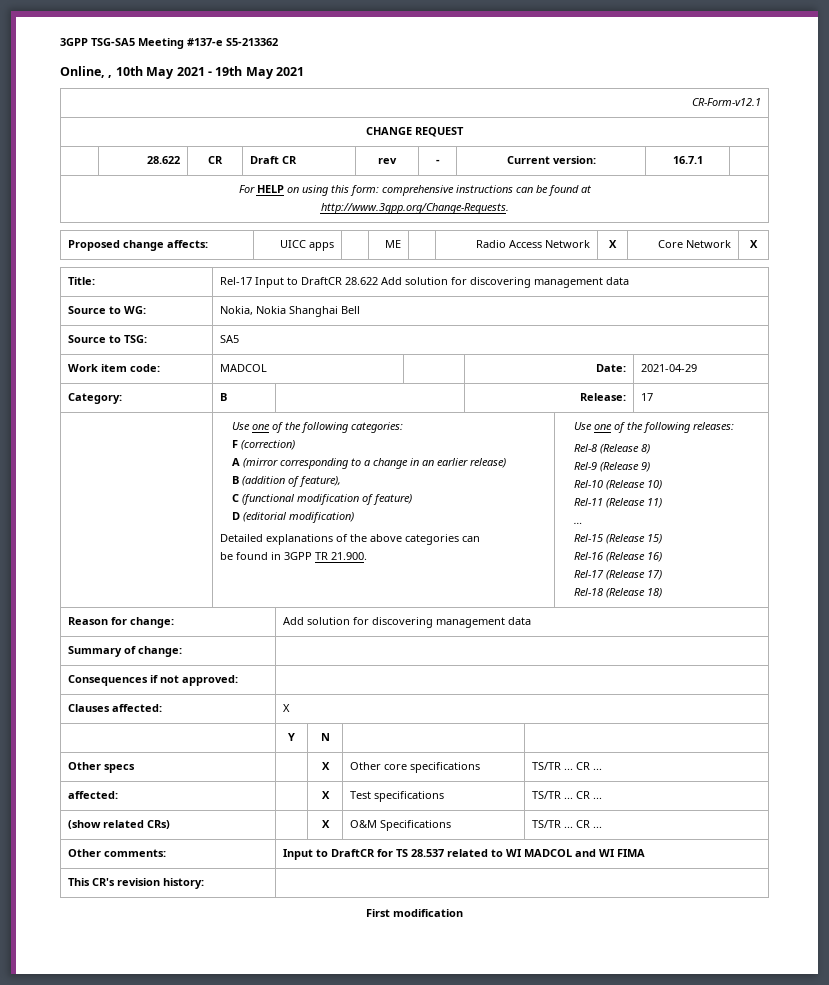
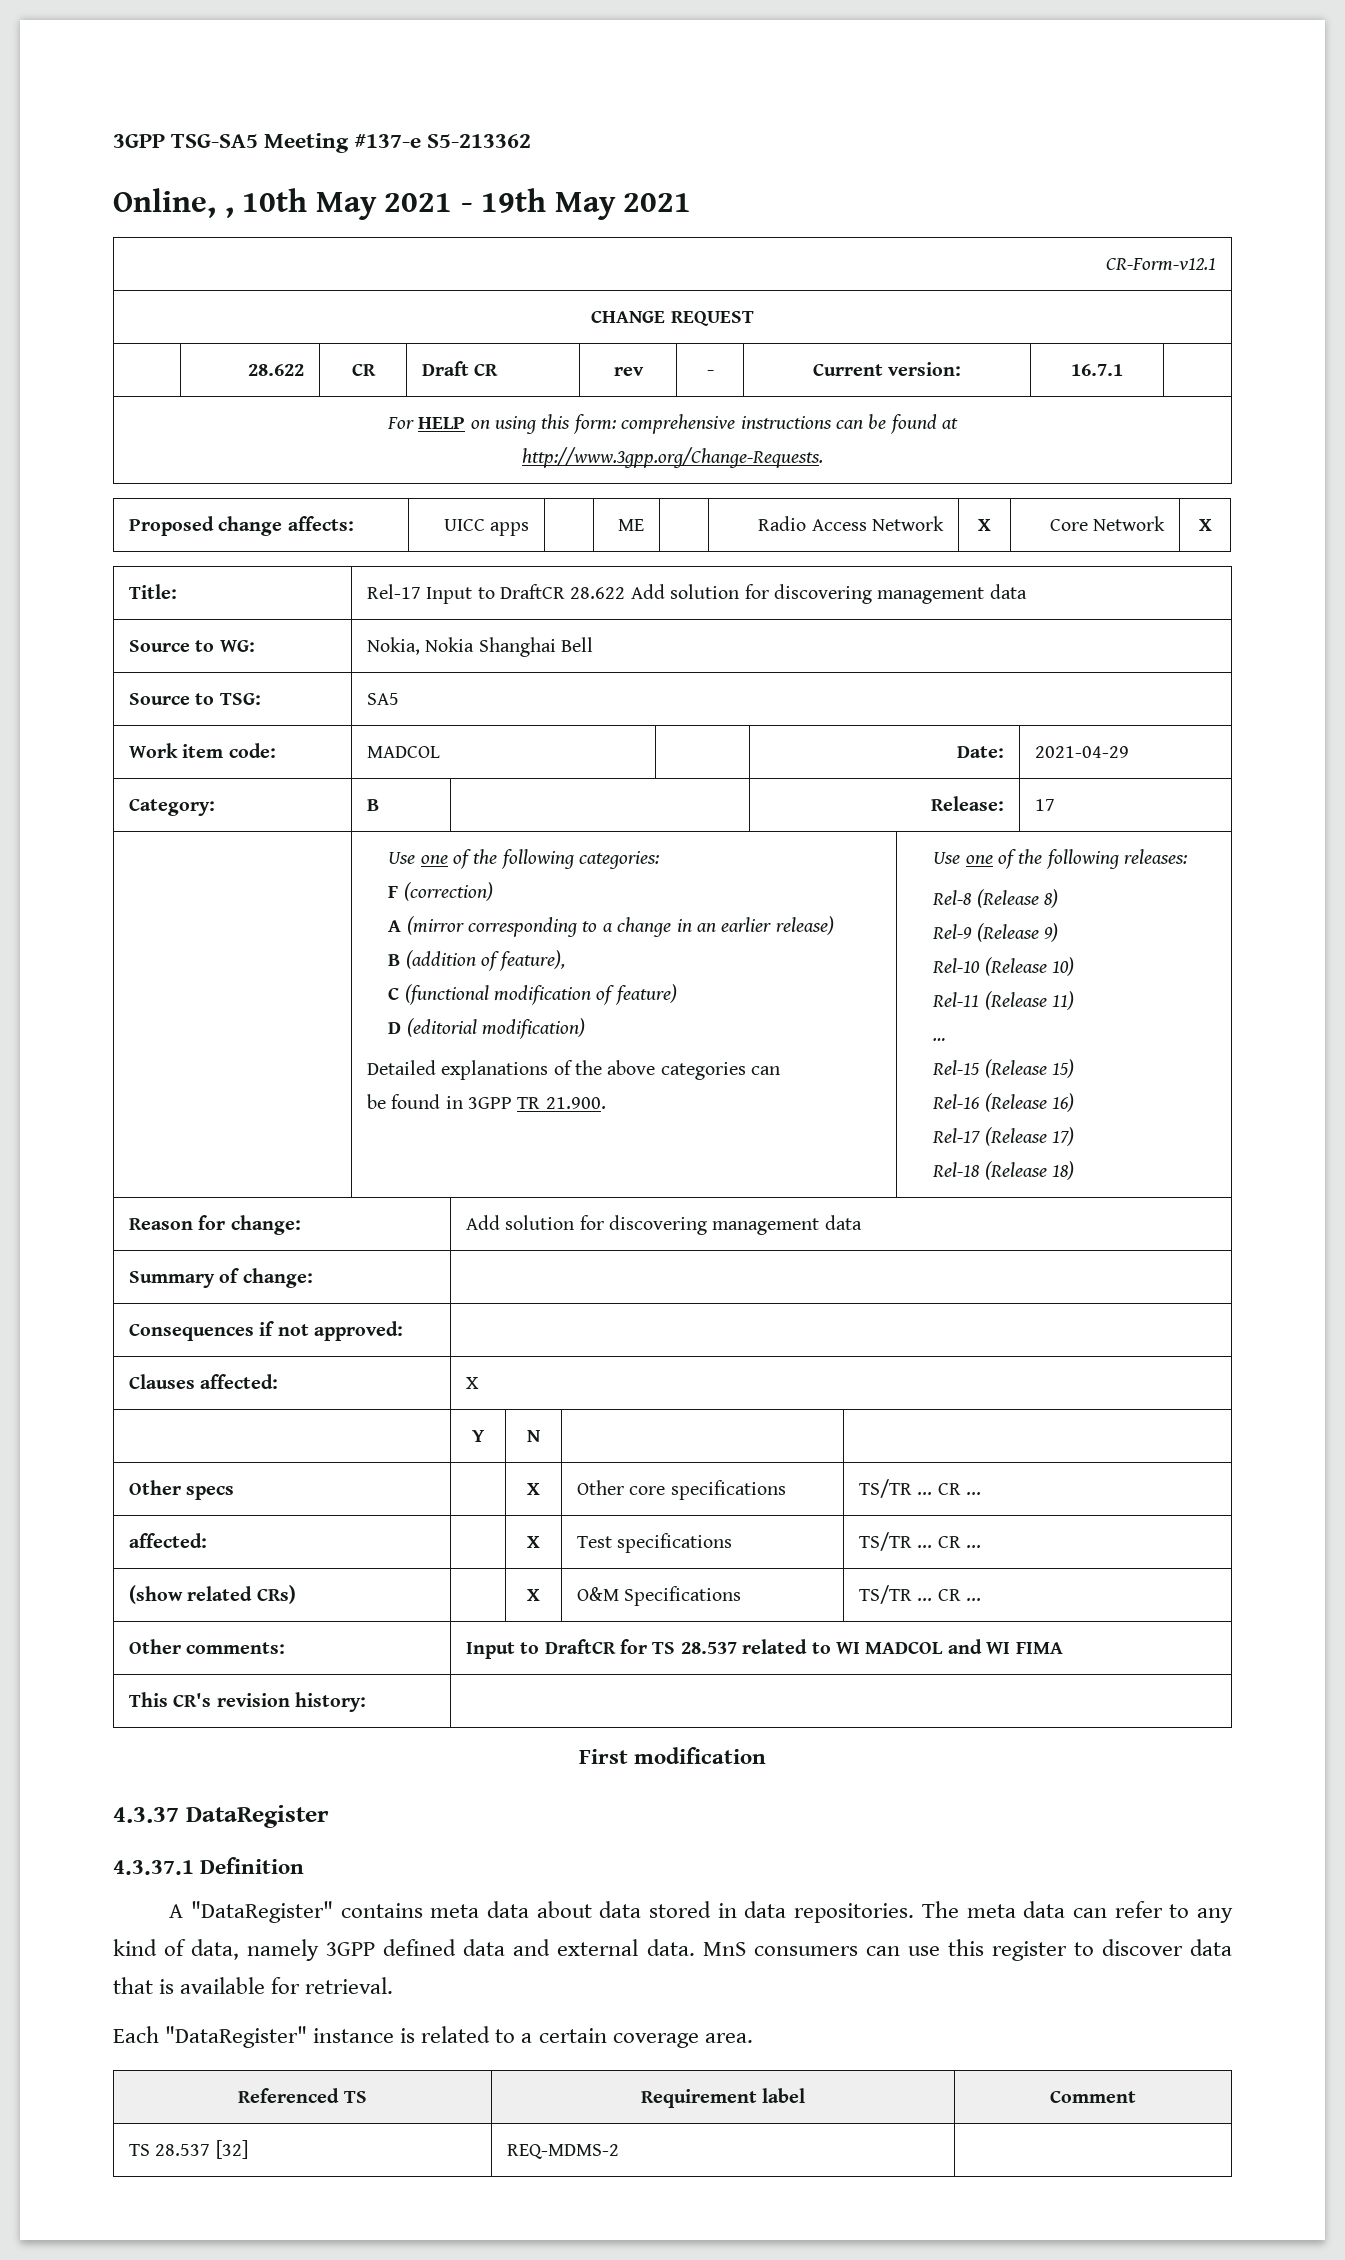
+ 4.3.37 DataRegister
+ 4.3.37.1 Definition
+ A "DataRegister" contains meta data about data stored in data repositories. The meta data can refer to any kind of data, namely 3GPP defined data and external data. MnS consumers can use this register to discover data that is available for retrieval.
+ Each "DataRegister" instance is related to a certain coverage area.
+ Referenced TS | Requirement label | Comment
+ TS 28.537 [32] | REQ-MDMS-2 |

